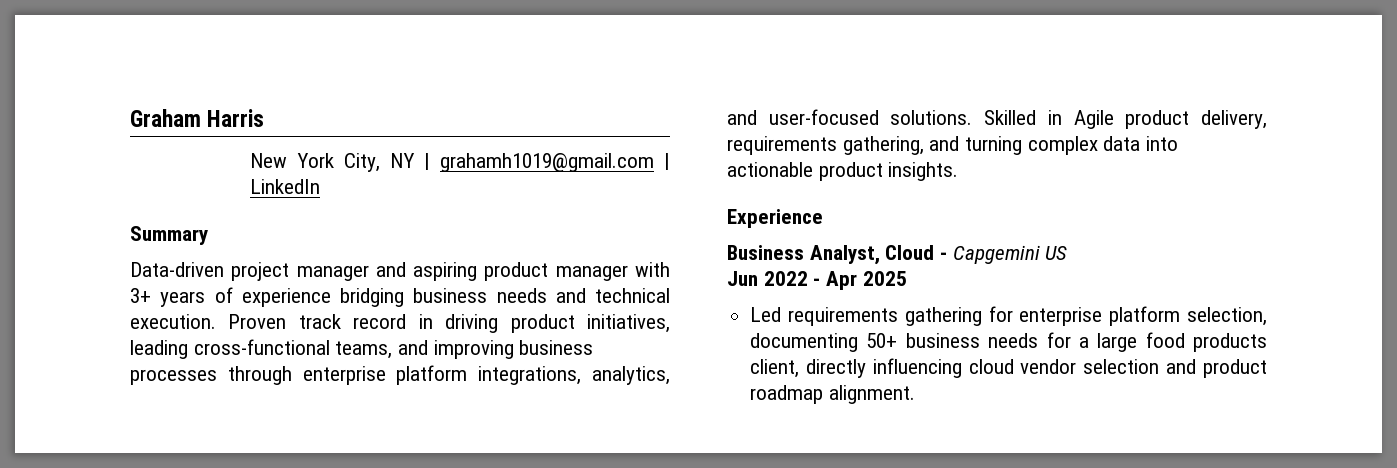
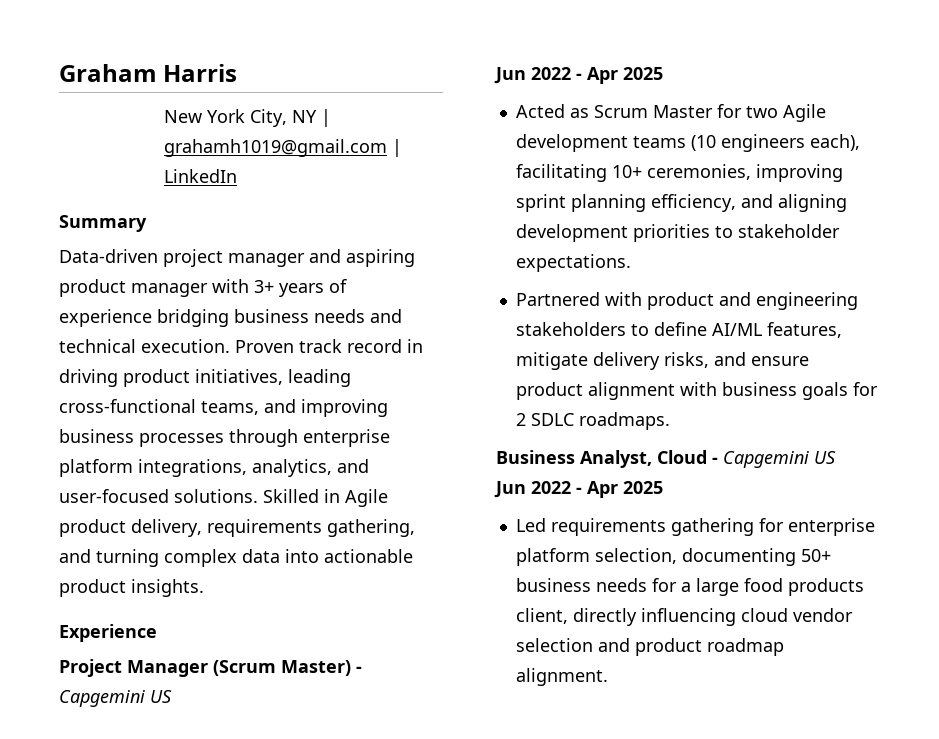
+ Project Manager (Scrum Master) - Capgemini US
+ Jun 2022 - Apr 2025
+ Acted as Scrum Master for two Agile development teams (10 engineers each), facilitating 10+ ceremonies, improving sprint planning efficiency, and aligning development priorities to stakeholder expectations.
+ Partnered with product and engineering stakeholders to define AI/ML features, mitigate delivery risks, and ensure product alignment with business goals for 2 SDLC roadmaps.

